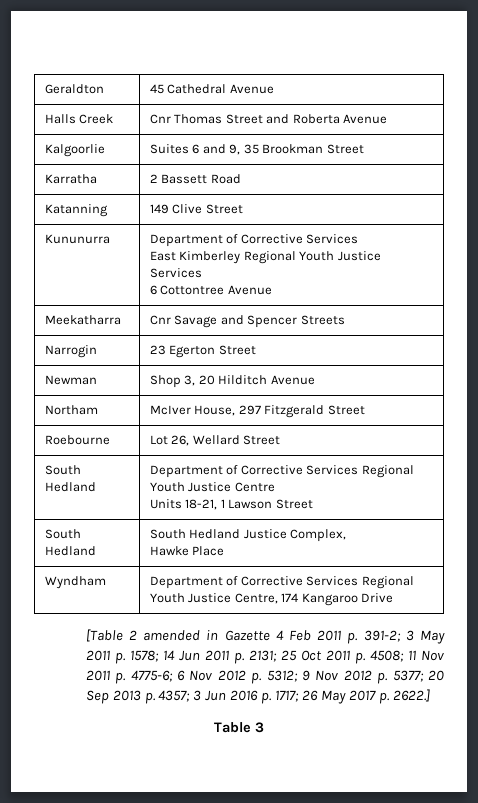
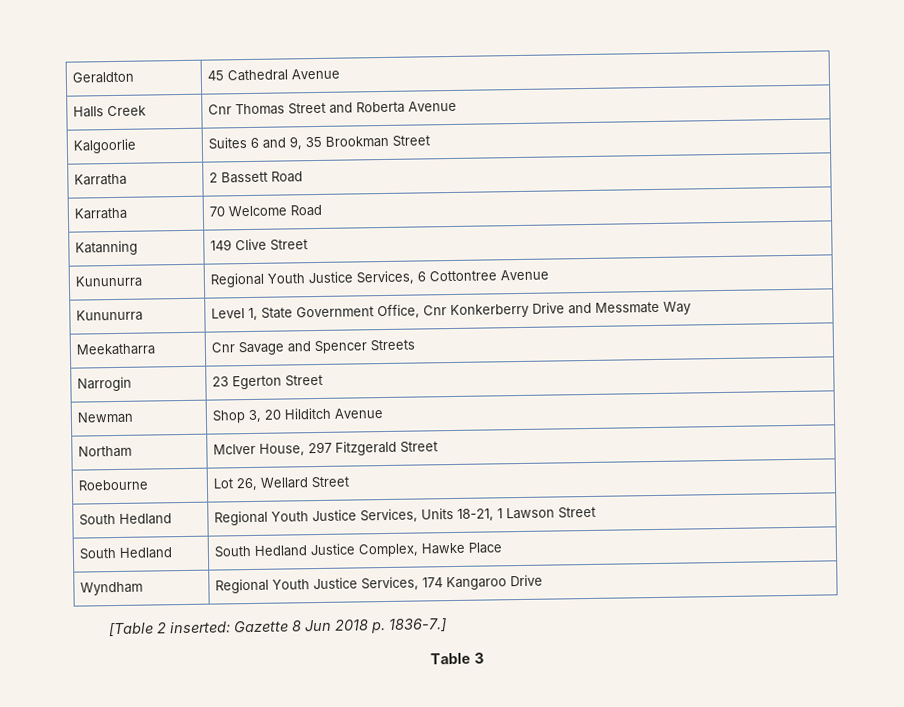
+ Karratha | 70 Welcome Road
- Kununurra | Department of Corrective Services
- East Kimberley Regional Youth Justice Services
- 6 Cottontree Avenue
+ Kununurra | Regional Youth Justice Services, 6 Cottontree Avenue
+ Kununurra | Level 1, State Government Office, Cnr Konkerberry Drive and Messmate Way
- South Hedland | Department of Corrective Services Regional Youth Justice Centre
- Units 18-21, 1 Lawson Street
+ South Hedland | Regional Youth Justice Services, Units 18-21, 1 Lawson Street
- South Hedland | South Hedland Justice Complex,
- Hawke Place
+ South Hedland | South Hedland Justice Complex, Hawke Place
- Wyndham | Department of Corrective Services Regional Youth Justice Centre, 174 Kangaroo Drive
+ Wyndham | Regional Youth Justice Services, 174 Kangaroo Drive
- [Table 2 amended in Gazette 4 Feb 2011 p. 391-2; 3 May 2011 p. 1578; 14 Jun 2011 p. 2131; 25 Oct 2011 p. 4508; 11 Nov 2011 p. 4775-6; 6 Nov 2012 p. 5312; 9 Nov 2012 p. 5377; 20 Sep 2013 p. 4357; 3 Jun 2016 p. 1717; 26 May 2017 p. 2622.]
+ [Table 2 inserted: Gazette 8 Jun 2018 p. 1836-7.]

